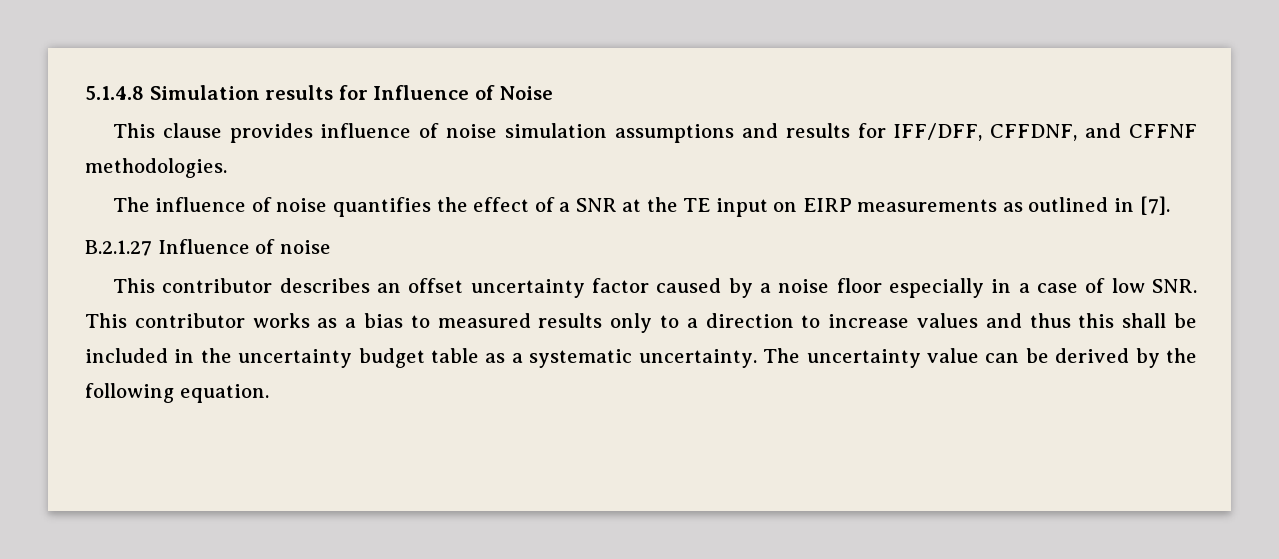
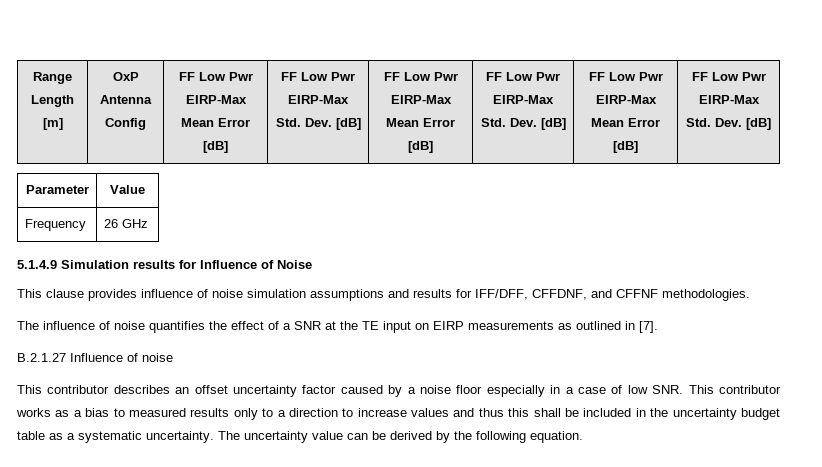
- 5.1.4.8 Simulation results for Influence of Noise
+ Range Length [m] | OxP Antenna Config | FF Low Pwr EIRP-Max Mean Error [dB] | FF Low Pwr EIRP-Max Std. Dev. [dB] | FF Low Pwr EIRP-Max Mean Error [dB] | FF Low Pwr EIRP-Max Std. Dev. [dB] | FF Low Pwr EIRP-Max Mean Error [dB] | FF Low Pwr EIRP-Max Std. Dev. [dB]
+ Parameter | Value
+ Frequency | 26 GHz
+ 5.1.4.9 Simulation results for Influence of Noise

